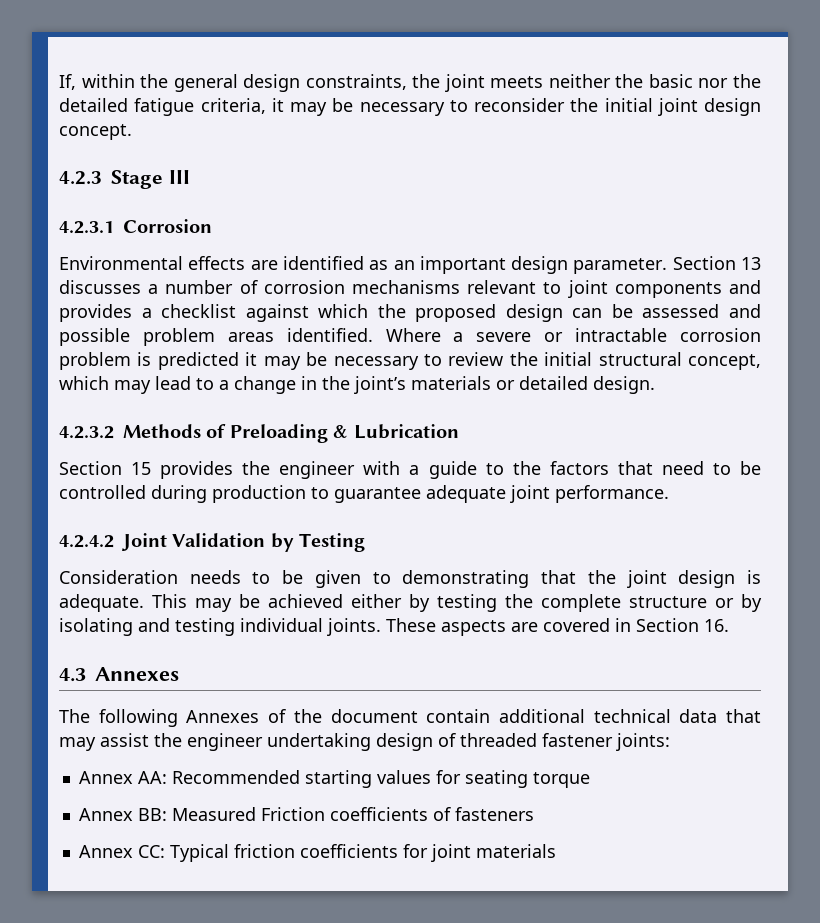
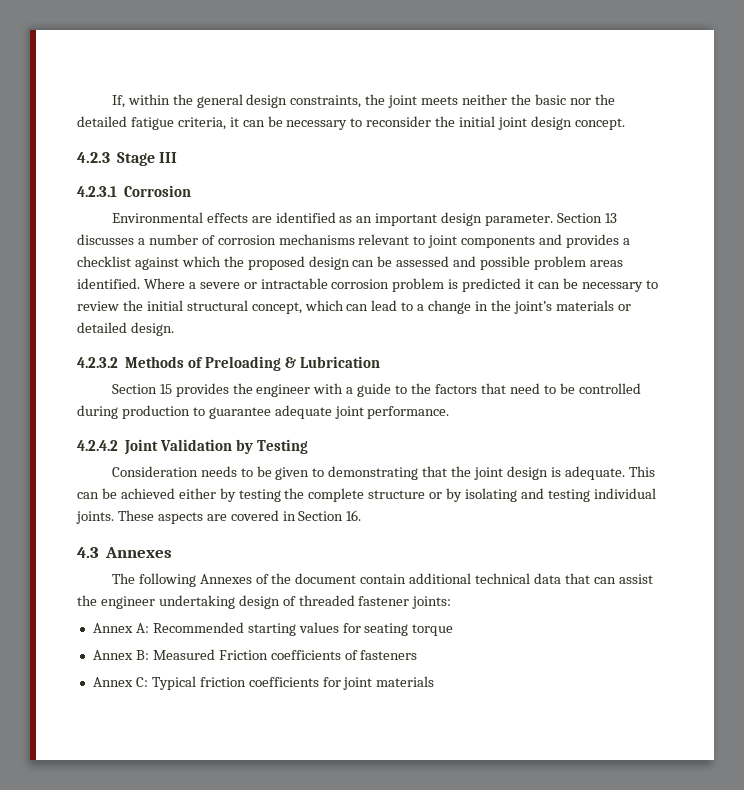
- If, within the general design constraints, the joint meets neither the basic nor the detailed fatigue criteria, it may be necessary to reconsider the initial joint design concept.
+ If, within the general design constraints, the joint meets neither the basic nor the detailed fatigue criteria, it can be necessary to reconsider the initial joint design concept.
- Where a severe or intractable corrosion problem is predicted it may be necessary to review the initial structural concept, which may lead to a change in the joint’s materials or detailed design.
+ Where a severe or intractable corrosion problem is predicted it can be necessary to review the initial structural concept, which can lead to a change in the joint’s materials or detailed design.
- This may be achieved either by testing the complete structure or by isolating and testing individual joints.
+ This can be achieved either by testing the complete structure or by isolating and testing individual joints.
- The following Annexes of the document contain additional technical data that may assist the engineer undertaking design of threaded fastener joints:
+ The following Annexes of the document contain additional technical data that can assist the engineer undertaking design of threaded fastener joints:
- Annex AA: Recommended starting values for seating torque
+ Annex A: Recommended starting values for seating torque
- Annex BB: Measured Friction coefficients of fasteners
+ Annex B: Measured Friction coefficients of fasteners
- Annex CC: Typical friction coefficients for joint materials
+ Annex C: Typical friction coefficients for joint materials

